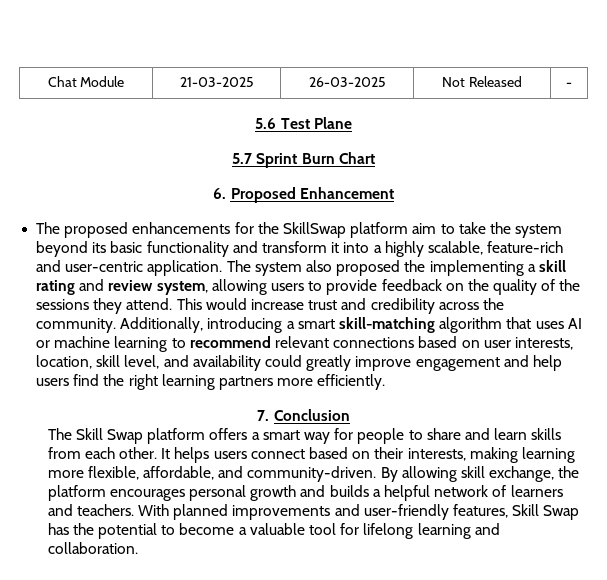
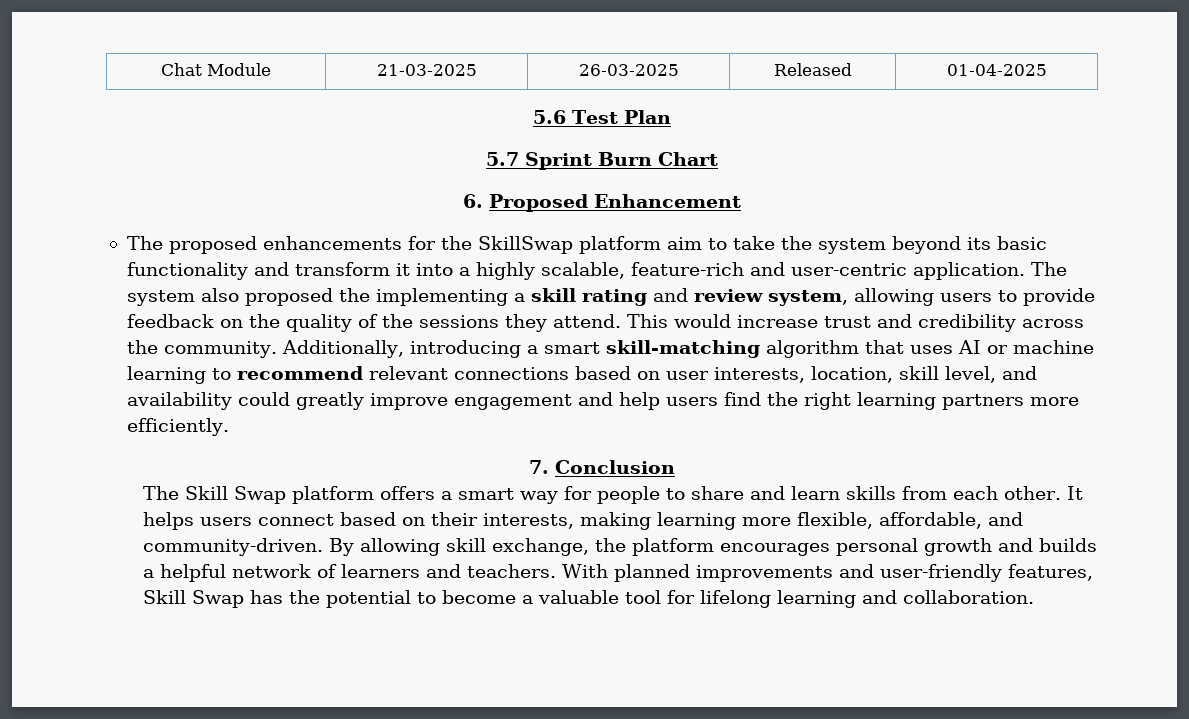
- Chat Module | 21-03-2025 | 26-03-2025 | Not Released | -
+ Chat Module | 21-03-2025 | 26-03-2025 | Released | 01-04-2025
- 5.6 Test Plane
+ 5.6 Test Plan

